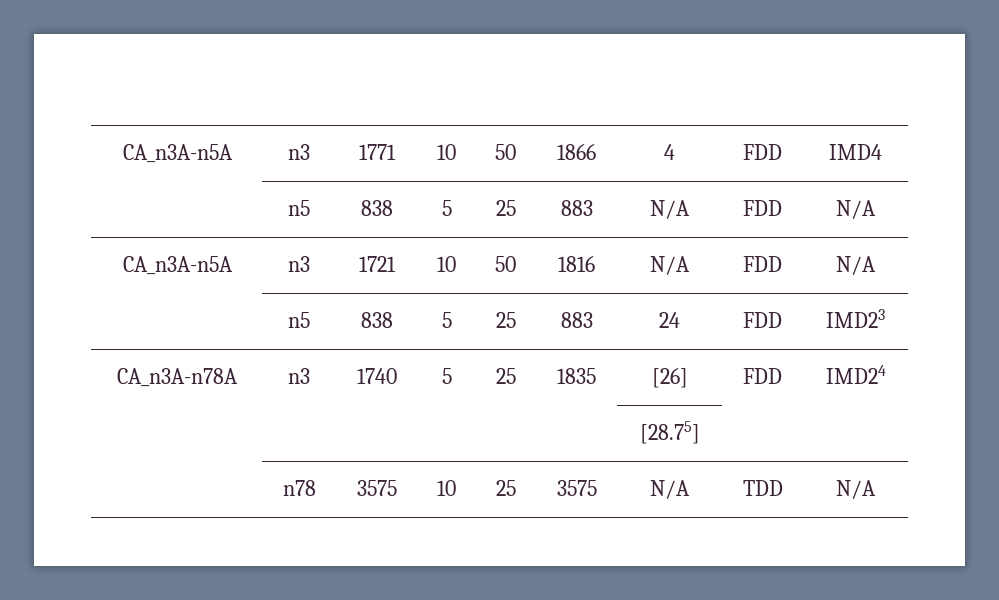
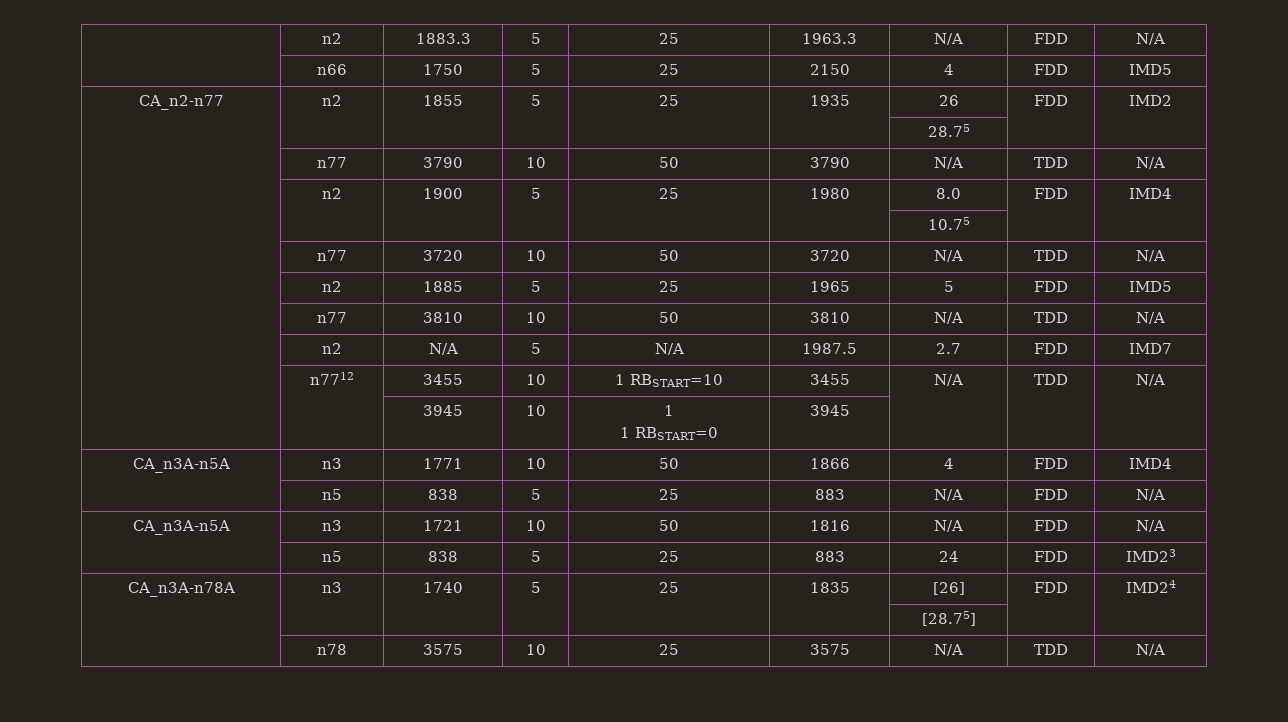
+ | n2 | 1883.3 | 5 | 25 | 1963.3 | N/A | FDD | N/A
+ | n66 | 1750 | 5 | 25 | 2150 | 4 | FDD | IMD5
+ CA_n2-n77 | n2 | 1855 | 5 | 25 | 1935 | 26 | FDD | IMD2
+ | | | | | | 28.75 | |
+ | n77 | 3790 | 10 | 50 | 3790 | N/A | TDD | N/A
+ | n2 | 1900 | 5 | 25 | 1980 | 8.0 | FDD | IMD4
+ | | | | | | 10.75 | |
+ | n77 | 3720 | 10 | 50 | 3720 | N/A | TDD | N/A
+ | n2 | 1885 | 5 | 25 | 1965 | 5 | FDD | IMD5
+ | n77 | 3810 | 10 | 50 | 3810 | N/A | TDD | N/A
+ | n2 | N/A | 5 | N/A | 1987.5 | 2.7 | FDD | IMD7
+ | n7712 | 3455 | 10 | 1 RBSTART=10 | 3455 | N/A | TDD | N/A
+ | | 3945 | 10 | 1
+ 1 RBSTART=0 | 3945 | | |

